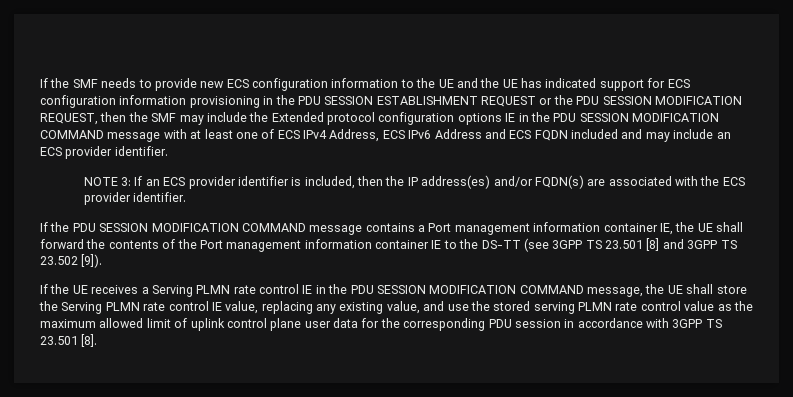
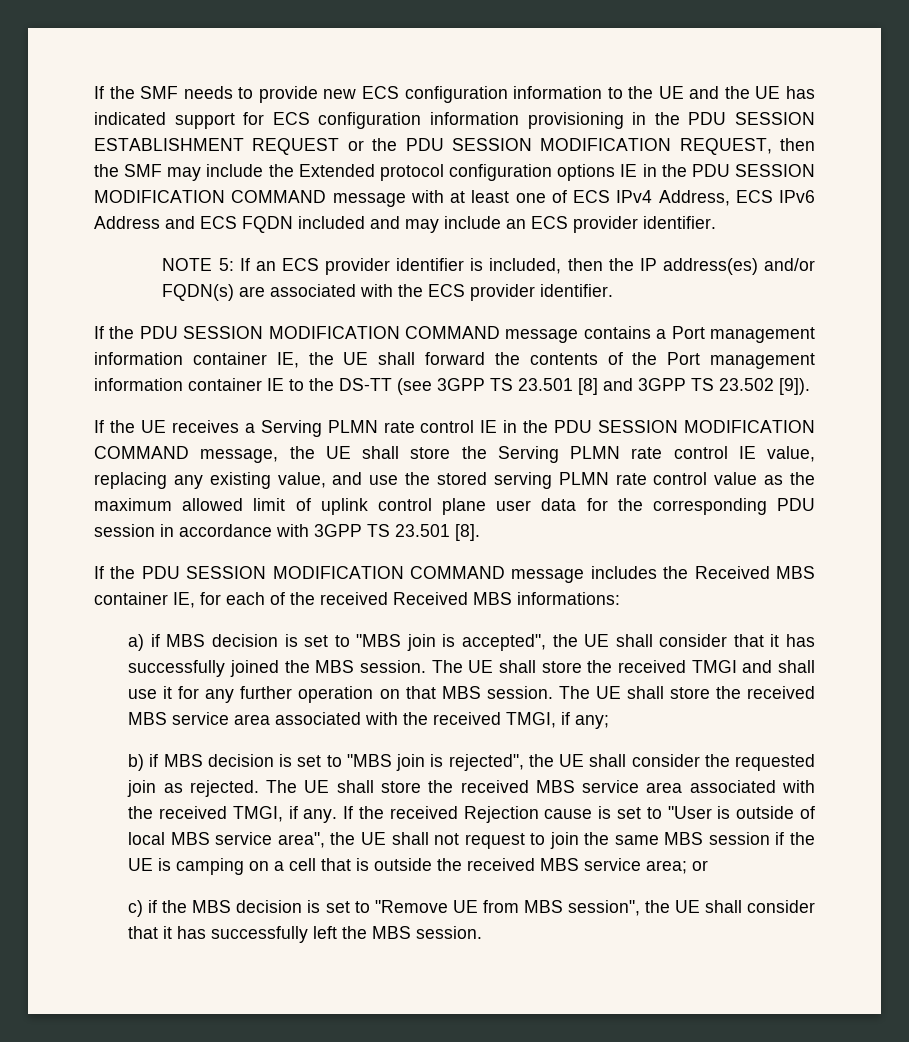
- NOTE 3: If an ECS provider identifier is included, then the IP address(es) and/or FQDN(s) are associated with the ECS provider identifier.
+ NOTE 5: If an ECS provider identifier is included, then the IP address(es) and/or FQDN(s) are associated with the ECS provider identifier.
+ If the PDU SESSION MODIFICATION COMMAND message includes the Received MBS container IE, for each of the received Received MBS informations:
+ a) if MBS decision is set to "MBS join is accepted", the UE shall consider that it has successfully joined the MBS session. The UE shall store the received TMGI and shall use it for any further operation on that MBS session. The UE shall store the received MBS service area associated with the received TMGI, if any;
+ b) if MBS decision is set to "MBS join is rejected", the UE shall consider the requested join as rejected. The UE shall store the received MBS service area associated with the received TMGI, if any. If the received Rejection cause is set to "User is outside of local MBS service area", the UE shall not request to join the same MBS session if the UE is camping on a cell that is outside the received MBS service area; or
+ c) if the MBS decision is set to "Remove UE from MBS session", the UE shall consider that it has successfully left the MBS session.

